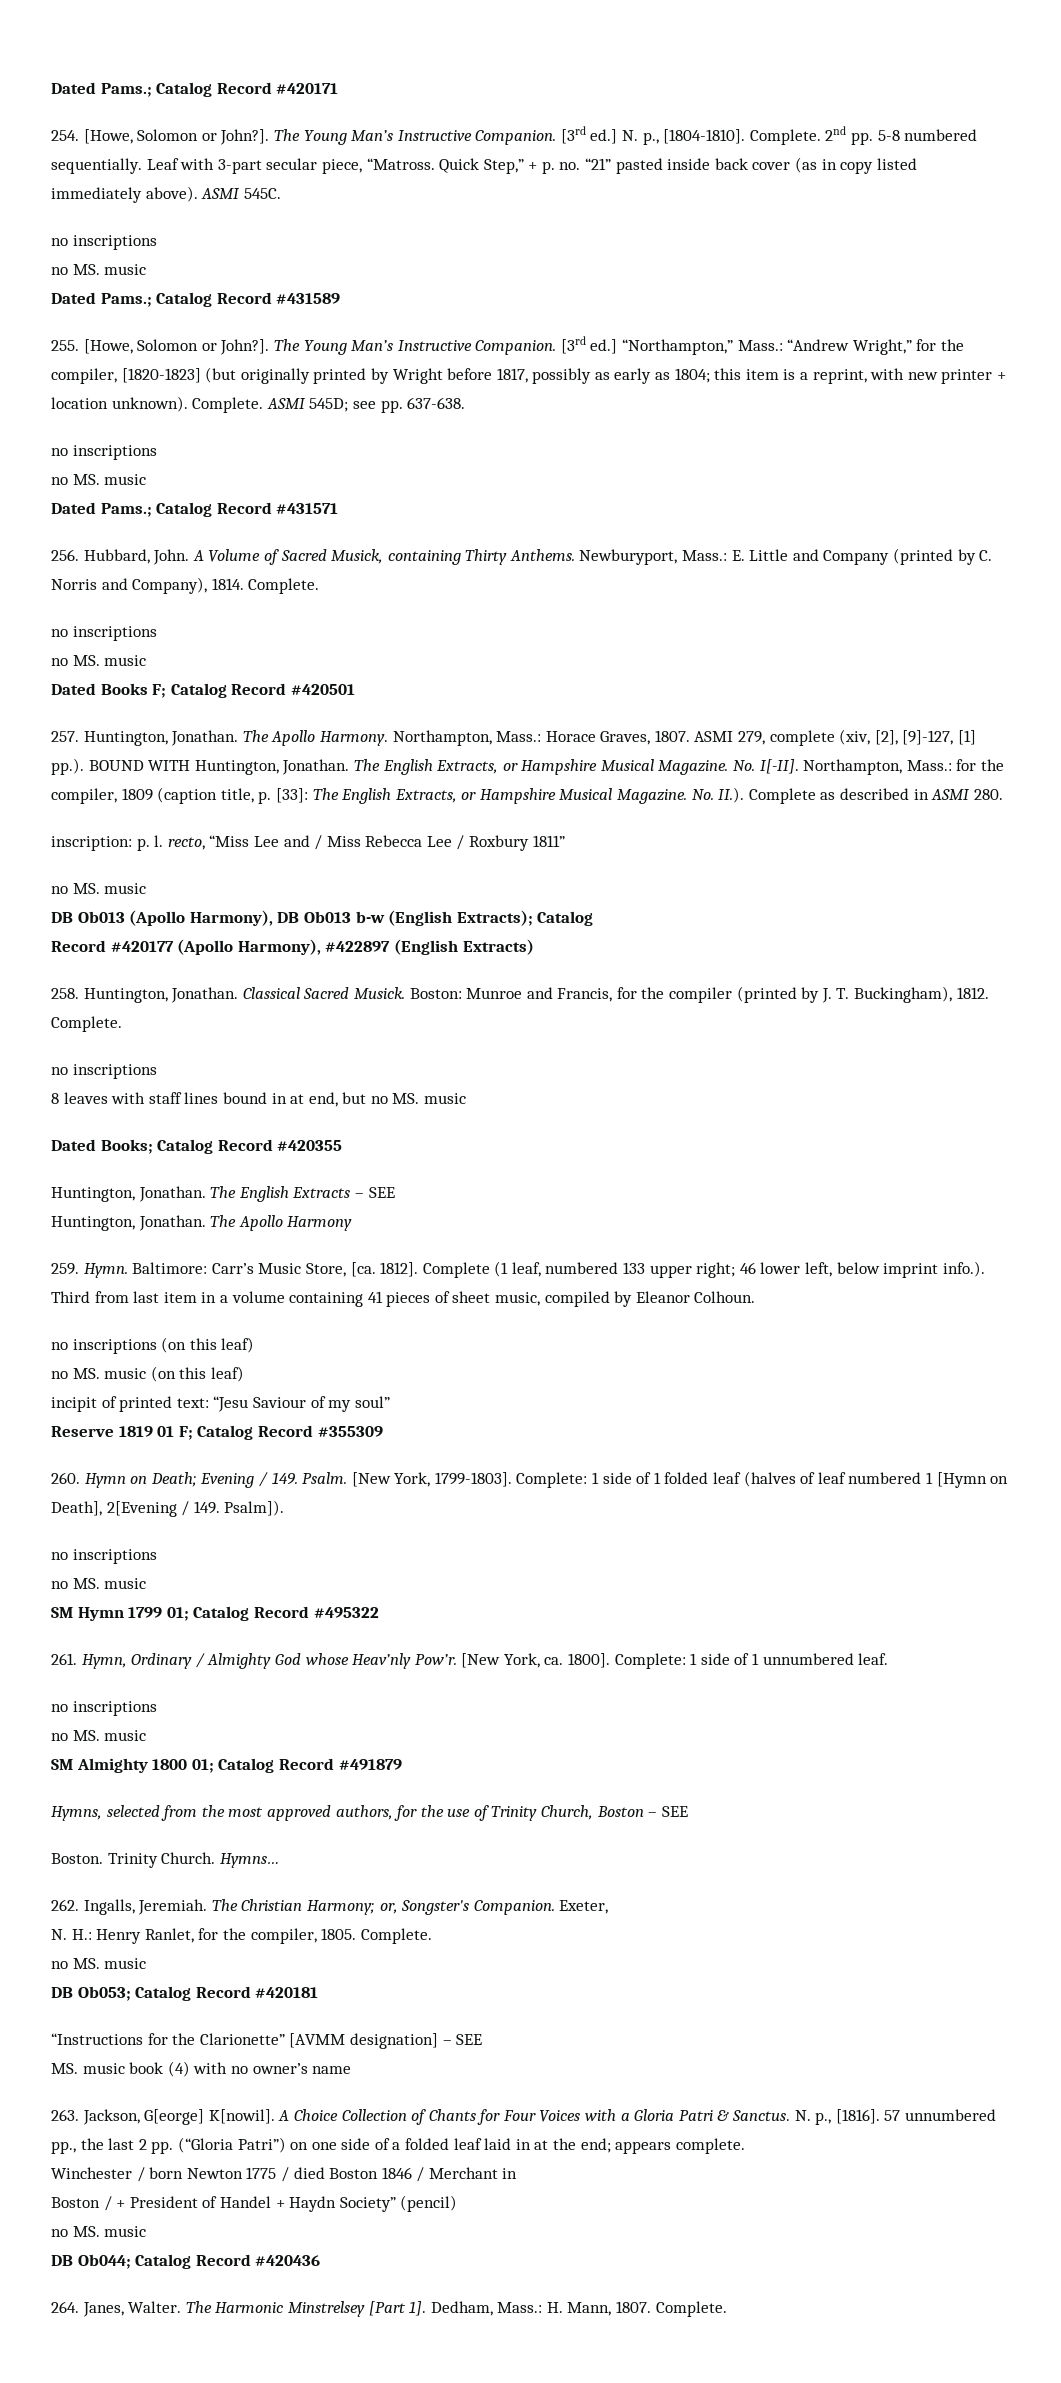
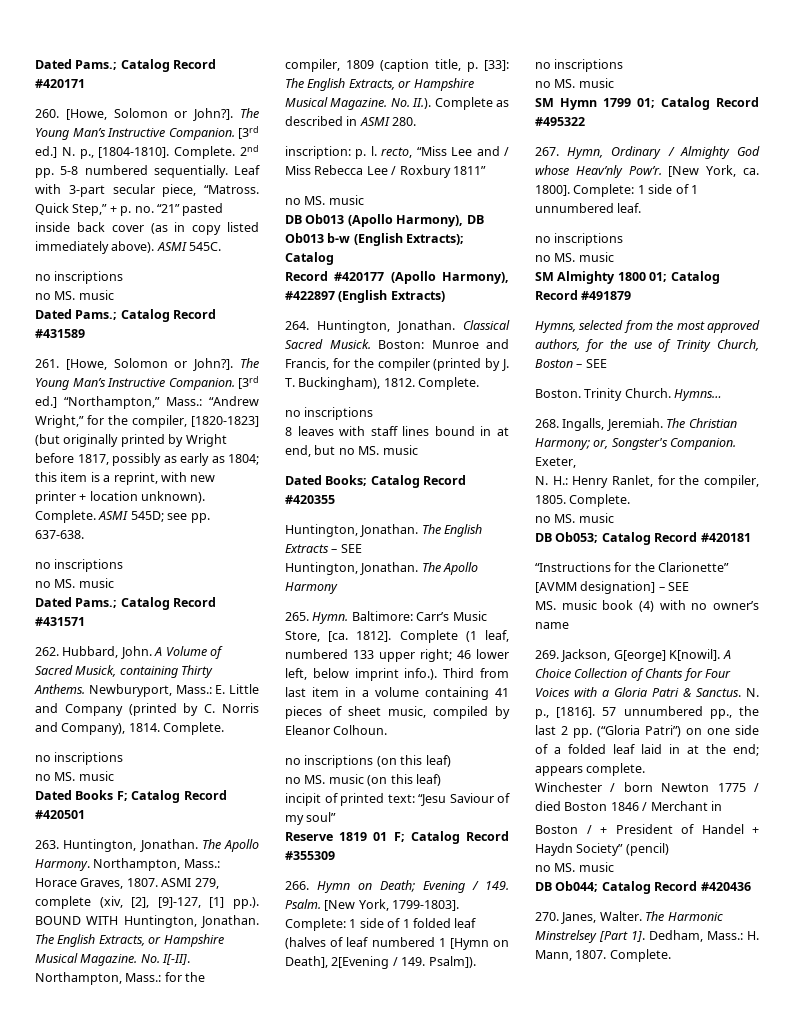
- 254. [Howe, Solomon or John?].
+ 260. [Howe, Solomon or John?].
- 255. [Howe, Solomon or John?].
+ 261. [Howe, Solomon or John?].
- 256. Hubbard, John.
+ 262. Hubbard, John.
- 257. Huntington, Jonathan.
+ 263. Huntington, Jonathan.
- 258. Huntington, Jonathan.
+ 264. Huntington, Jonathan.
- 259. Hymn.
+ 265. Hymn.
- 260. Hymn on Death; Evening / 149. Psalm.
+ 266. Hymn on Death; Evening / 149. Psalm.
- 261. Hymn, Ordinary / Almighty God whose Heav’nly Pow’r.
+ 267. Hymn, Ordinary / Almighty God whose Heav’nly Pow’r.
- 262. Ingalls, Jeremiah.
+ 268. Ingalls, Jeremiah.
- 263. Jackson, G[eorge] K[nowil].
+ 269. Jackson, G[eorge] K[nowil].
- 264. Janes, Walter.
+ 270. Janes, Walter.

